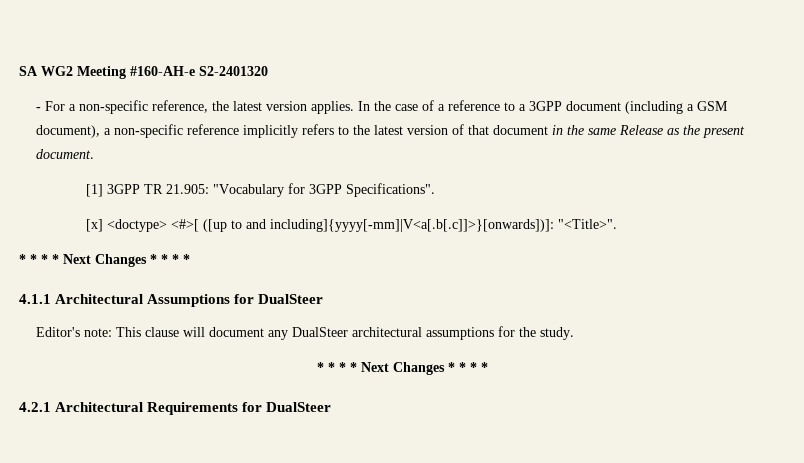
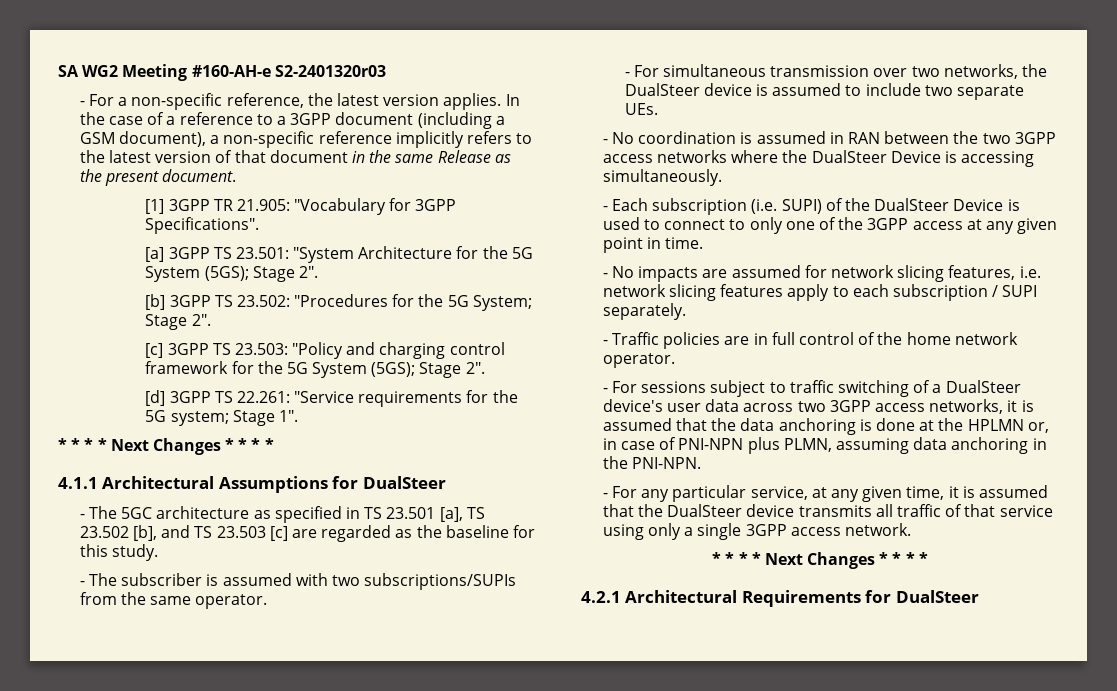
- SA WG2 Meeting #160-AH-e S2-2401320
+ SA WG2 Meeting #160-AH-e S2-2401320r03
- [x] <doctype> <#>[ ([up to and including]{yyyy[-mm]|V<a[.b[.c]]>}[onwards])]: "<Title>".
+ [a] 3GPP TS 23.501: "System Architecture for the 5G System (5GS); Stage 2".
+ [b] 3GPP TS 23.502: "Procedures for the 5G System; Stage 2".
+ [c] 3GPP TS 23.503: "Policy and charging control framework for the 5G System (5GS); Stage 2".
+ [d] 3GPP TS 22.261: "Service requirements for the 5G system; Stage 1".
- Editor's note: This clause will document any DualSteer architectural assumptions for the study.
+ - The 5GC architecture as specified in TS 23.501 [a], TS 23.502 [b], and TS 23.503 [c] are regarded as the baseline for this study.
+ - The subscriber is assumed with two subscriptions/SUPIs from the same operator.
+ - For simultaneous transmission over two networks, the DualSteer device is assumed to include two separate UEs.
+ - No coordination is assumed in RAN between the two 3GPP access networks where the DualSteer Device is accessing simultaneously.
+ - Each subscription (i.e. SUPI) of the DualSteer Device is used to connect to only one of the 3GPP access at any given point in time.
+ - No impacts are assumed for network slicing features, i.e. network slicing features apply to each subscription / SUPI separately.
+ - Traffic policies are in full control of the home network operator.
+ - For sessions subject to traffic switching of a DualSteer device's user data across two 3GPP access networks, it is assumed that the data anchoring is done at the HPLMN or, in case of PNI-NPN plus PLMN, assuming data anchoring in the PNI-NPN.
+ - For any particular service, at any given time, it is assumed that the DualSteer device transmits all traffic of that service using only a single 3GPP access network.

